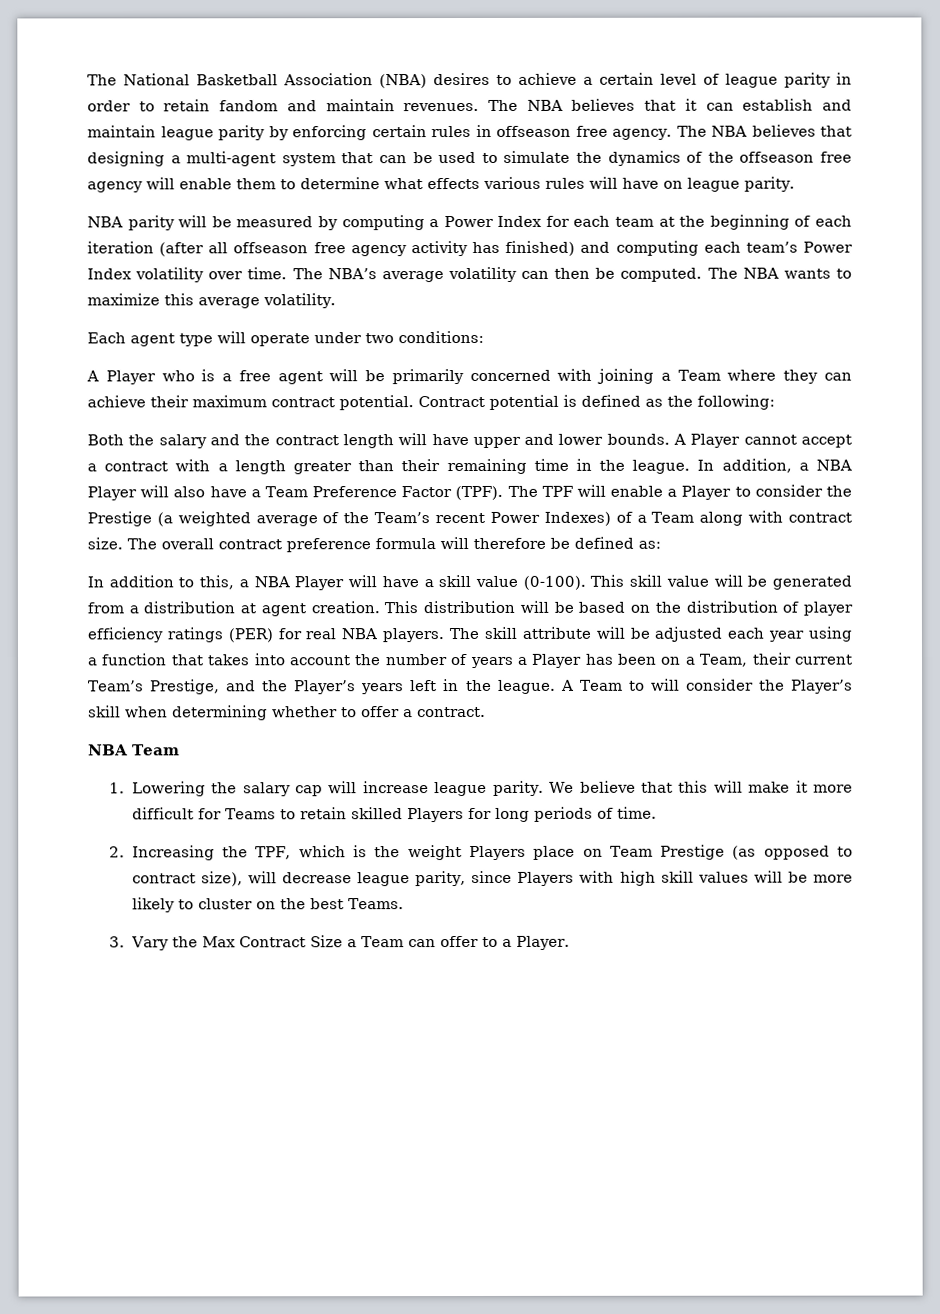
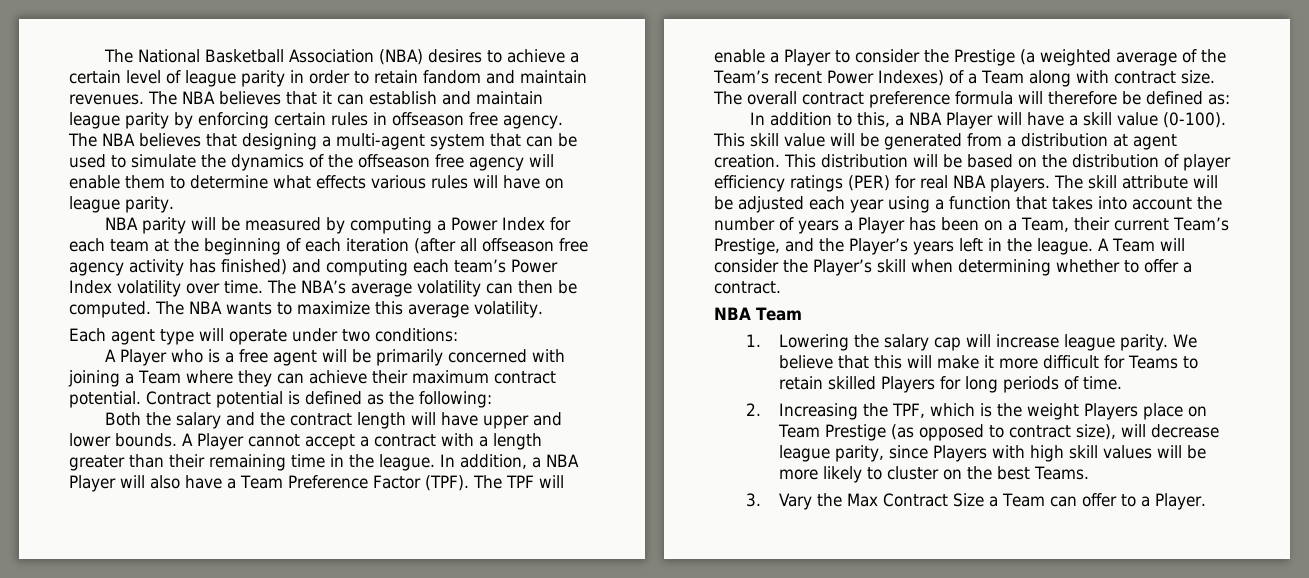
- A Team to will consider the Player’s skill when determining whether to offer a contract.
+ A Team will consider the Player’s skill when determining whether to offer a contract.

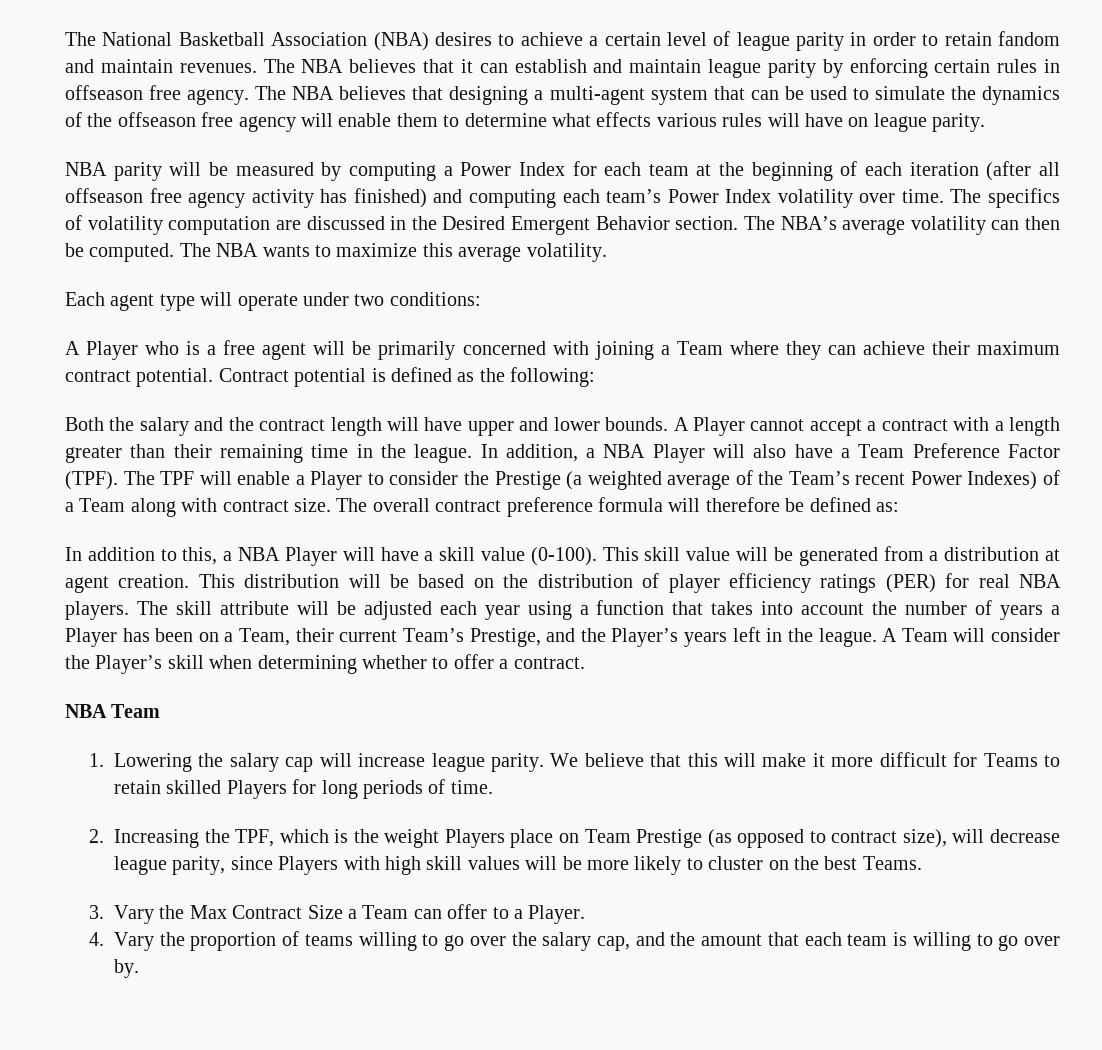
- The NBA’s average volatility can then be computed.
+ The specifics of volatility computation are discussed in the Desired Emergent Behavior section. The NBA’s average volatility can then be computed.
+ 4. Vary the proportion of teams willing to go over the salary cap, and the amount that each team is willing to go over by.

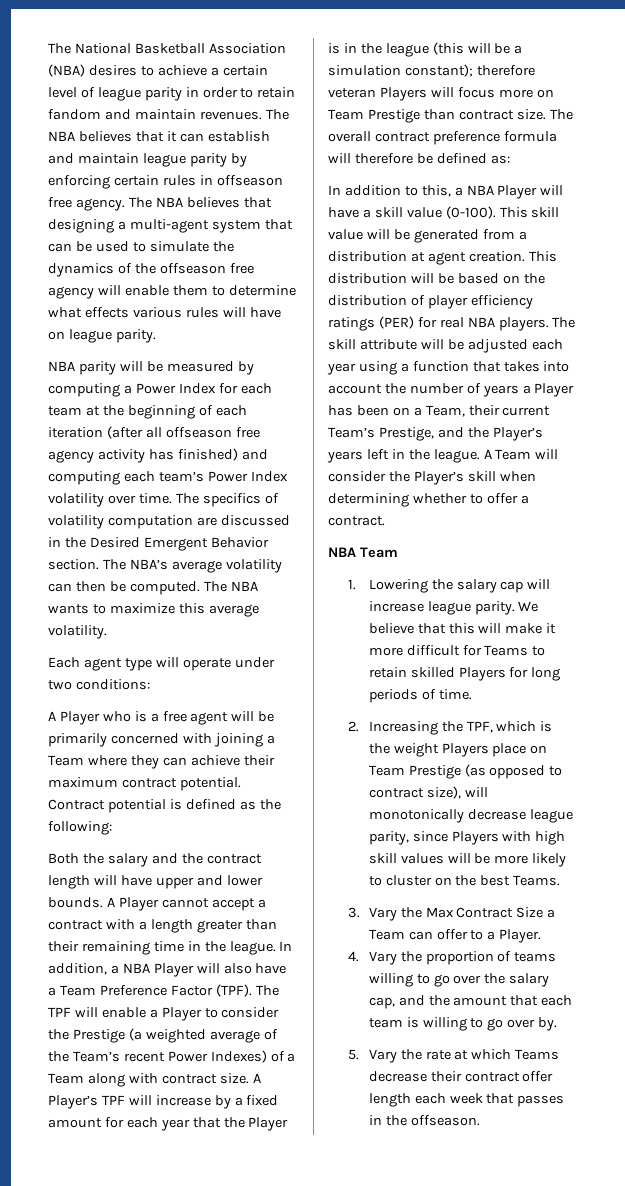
+ A Player’s TPF will increase by a fixed amount for each year that the Player is in the league (this will be a simulation constant); therefore veteran Players will focus more on Team Prestige than contract size.
- 2. Increasing the TPF, which is the weight Players place on Team Prestige (as opposed to contract size), will decrease league parity, since Players with high skill values will be more likely to cluster on the best Teams.
+ 2. Increasing the TPF, which is the weight Players place on Team Prestige (as opposed to contract size), will monotonically decrease league parity, since Players with high skill values will be more likely to cluster on the best Teams.
+ 5. Vary the rate at which Teams decrease their contract offer length each week that passes in the offseason.

